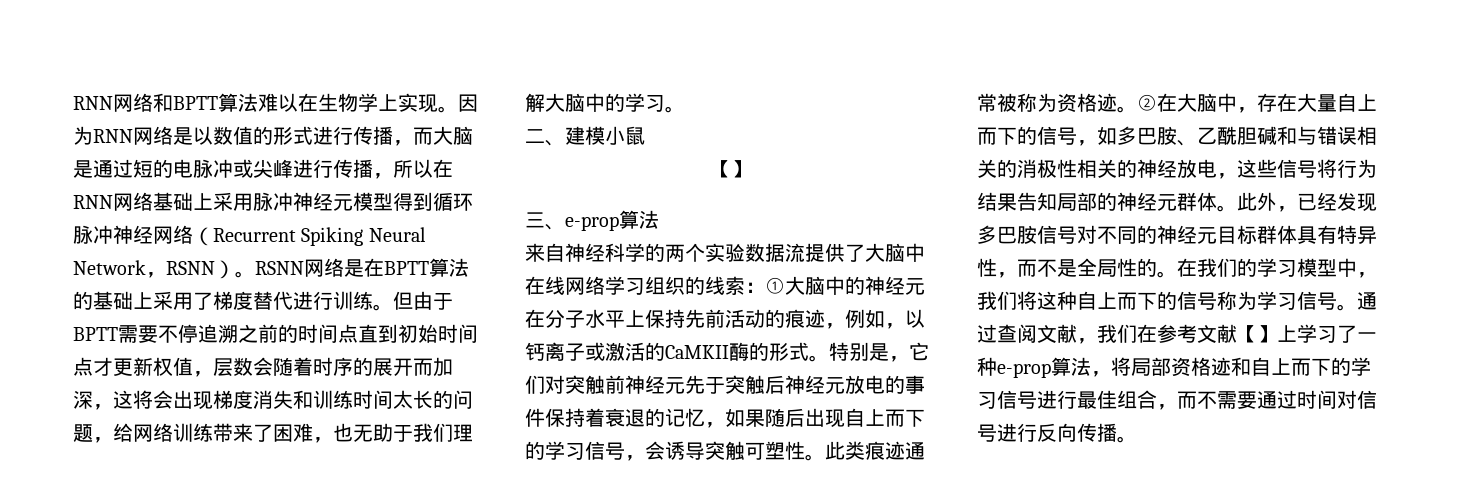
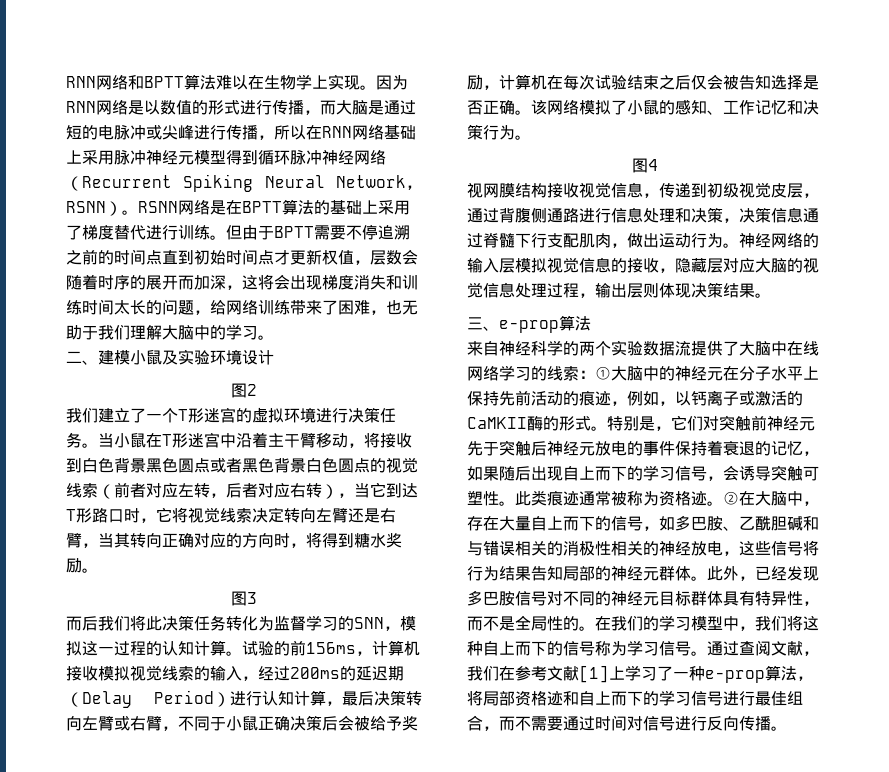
- 二、建模小鼠
- 【】
+ 二、建模小鼠及实验环境设计
+ 图2
+ 我们建立了一个T形迷宫的虚拟环境进行决策任务。当小鼠在T形迷宫中沿着主干臂移动，将接收到白色背景黑色圆点或者黑色背景白色圆点的视觉线索（前者对应左转，后者对应右转），当它到达T形路口时，它将视觉线索决定转向左臂还是右臂，当其转向正确对应的方向时，将得到糖水奖励。
+ 图3
+ 而后我们将此决策任务转化为监督学习的SNN，模拟这一过程的认知计算。试验的前156ms，计算机接收模拟视觉线索的输入，经过200ms的延迟期（Delay Period）进行认知计算，最后决策转向左臂或右臂，不同于小鼠正确决策后会被给予奖励，计算机在每次试验结束之后仅会被告知选择是否正确。该网络模拟了小鼠的感知、工作记忆和决策行为。
+ 图4
+ 视网膜结构接收视觉信息，传递到初级视觉皮层，通过背腹侧通路进行信息处理和决策，决策信息通过脊髓下行支配肌肉，做出运动行为。神经网络的输入层模拟视觉信息的接收，隐藏层对应大脑的视觉信息处理过程，输出层则体现决策结果。
- 来自神经科学的两个实验数据流提供了大脑中在线网络学习组织的线索：①大脑中的神经元在分子水平上保持先前活动的痕迹，例如，以钙离子或激活的CaMKII酶的形式。
+ 来自神经科学的两个实验数据流提供了大脑中在线网络学习的线索：①大脑中的神经元在分子水平上保持先前活动的痕迹，例如，以钙离子或激活的CaMKII酶的形式。
- 通过查阅文献，我们在参考文献【】上学习了一种e-prop算法，将局部资格迹和自上而下的学习信号进行最佳组合，而不需要通过时间对信号进行反向传播。
+ 通过查阅文献，我们在参考文献[1]上学习了一种e-prop算法，将局部资格迹和自上而下的学习信号进行最佳组合，而不需要通过时间对信号进行反向传播。

